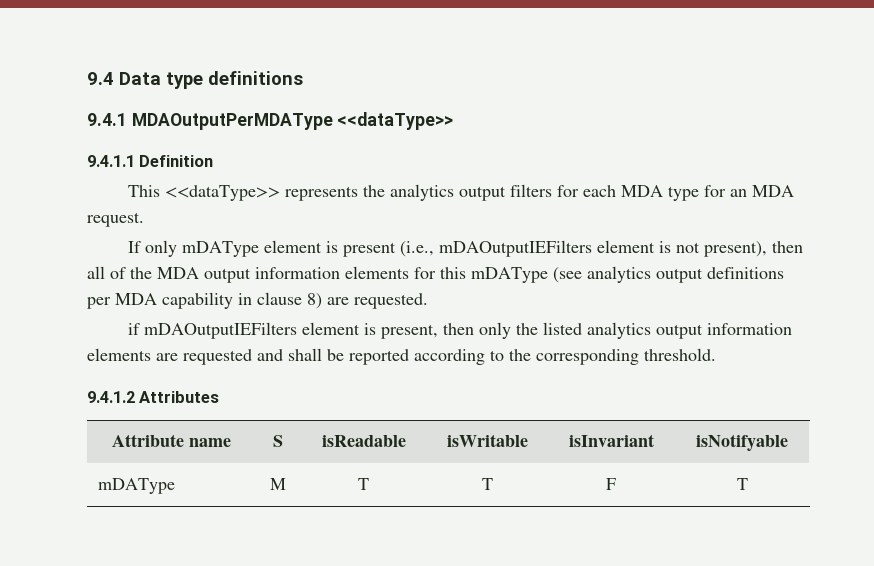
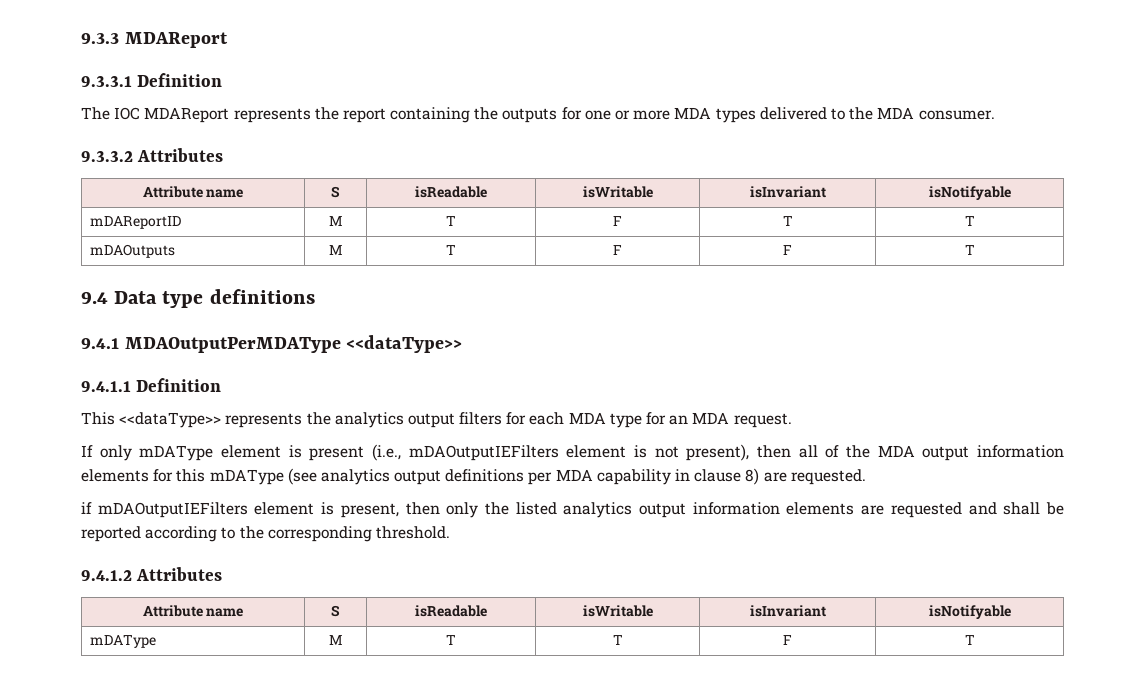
+ 9.3.3 MDAReport
+ 9.3.3.1 Definition
+ The IOC MDAReport represents the report containing the outputs for one or more MDA types delivered to the MDA consumer.
+ 9.3.3.2 Attributes
+ Attribute name | S | isReadable | isWritable | isInvariant | isNotifyable
+ mDAReportID | M | T | F | T | T
+ mDAOutputs | M | T | F | F | T

